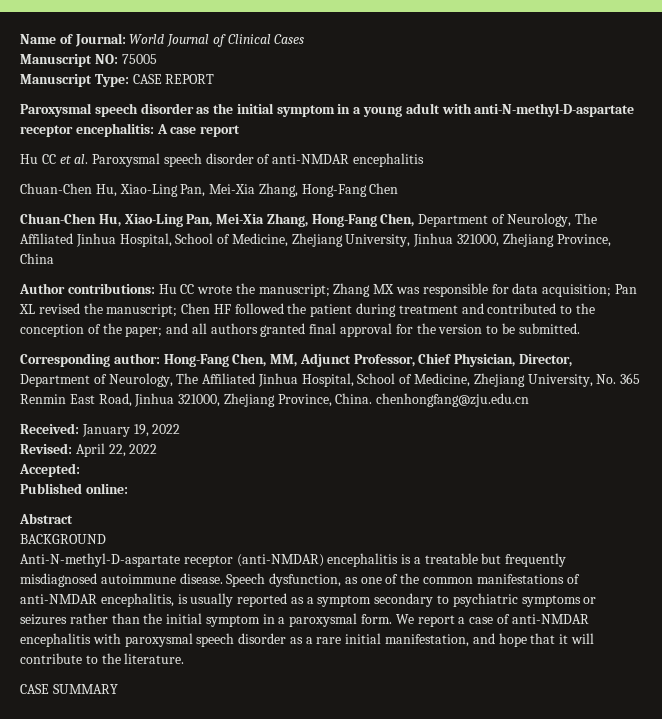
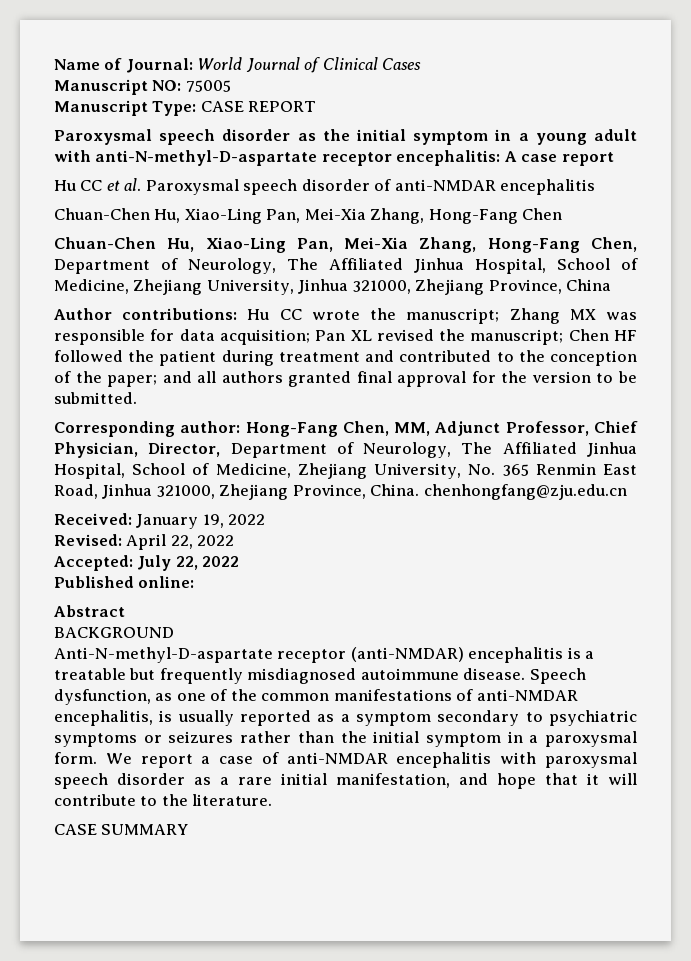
- Accepted:
+ Accepted: July 22, 2022

